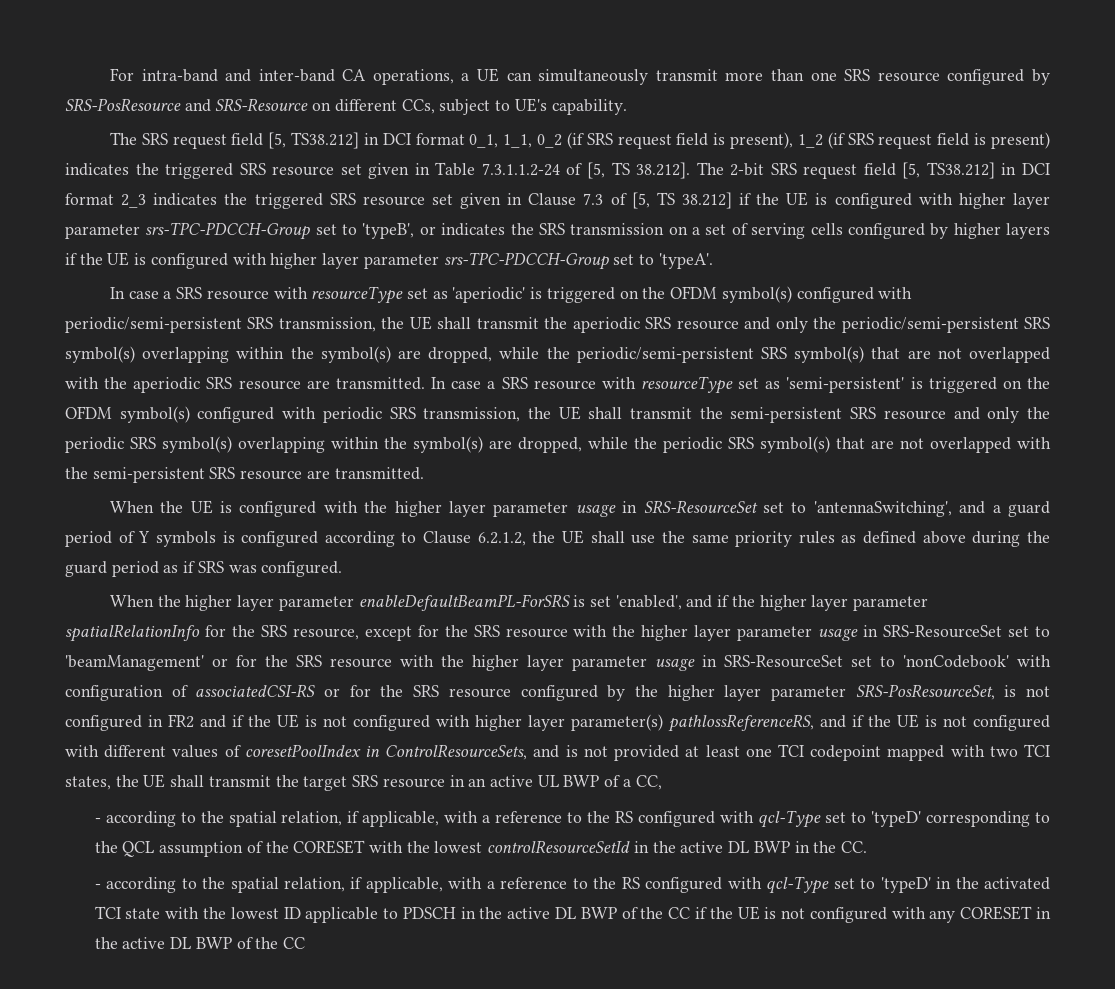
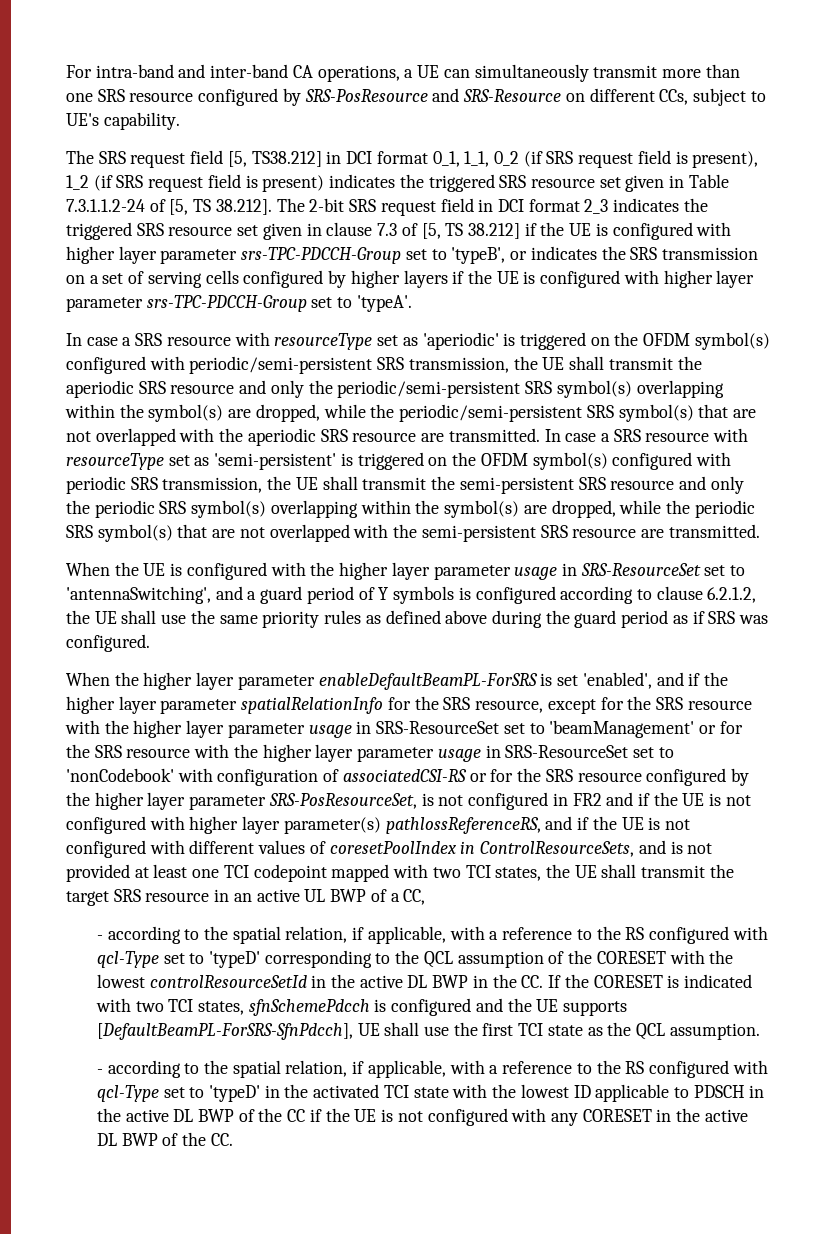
- The SRS request field [5, TS38.212] in DCI format 0_1, 1_1, 0_2 (if SRS request field is present), 1_2 (if SRS request field is present) indicates the triggered SRS resource set given in Table 7.3.1.1.2-24 of [5, TS 38.212]. The 2-bit SRS request field [5, TS38.212] in DCI format 2_3 indicates the triggered SRS resource set given in Clause 7.3 of [5, TS 38.212] if the UE is configured with higher layer parameter srs-TPC-PDCCH-Group set to 'typeB', or indicates the SRS transmission on a set of serving cells configured by higher layers if the UE is configured with higher layer parameter srs-TPC-PDCCH-Group set to 'typeA'.
+ The SRS request field [5, TS38.212] in DCI format 0_1, 1_1, 0_2 (if SRS request field is present), 1_2 (if SRS request field is present) indicates the triggered SRS resource set given in Table 7.3.1.1.2-24 of [5, TS 38.212]. The 2-bit SRS request field in DCI format 2_3 indicates the triggered SRS resource set given in clause 7.3 of [5, TS 38.212] if the UE is configured with higher layer parameter srs-TPC-PDCCH-Group set to 'typeB', or indicates the SRS transmission on a set of serving cells configured by higher layers if the UE is configured with higher layer parameter srs-TPC-PDCCH-Group set to 'typeA'.
- When the UE is configured with the higher layer parameter usage in SRS-ResourceSet set to 'antennaSwitching', and a guard period of Y symbols is configured according to Clause 6.2.1.2, the UE shall use the same priority rules as defined above during the guard period as if SRS was configured.
+ When the UE is configured with the higher layer parameter usage in SRS-ResourceSet set to 'antennaSwitching', and a guard period of Y symbols is configured according to clause 6.2.1.2, the UE shall use the same priority rules as defined above during the guard period as if SRS was configured.
- - according to the spatial relation, if applicable, with a reference to the RS configured with qcl-Type set to 'typeD' corresponding to the QCL assumption of the CORESET with the lowest controlResourceSetId in the active DL BWP in the CC.
+ - according to the spatial relation, if applicable, with a reference to the RS configured with qcl-Type set to 'typeD' corresponding to the QCL assumption of the CORESET with the lowest controlResourceSetId in the active DL BWP in the CC. If the CORESET is indicated with two TCI states, sfnSchemePdcch is configured and the UE supports [DefaultBeamPL-ForSRS-SfnPdcch], UE shall use the first TCI state as the QCL assumption.
- - according to the spatial relation, if applicable, with a reference to the RS configured with qcl-Type set to 'typeD' in the activated TCI state with the lowest ID applicable to PDSCH in the active DL BWP of the CC if the UE is not configured with any CORESET in the active DL BWP of the CC
+ - according to the spatial relation, if applicable, with a reference to the RS configured with qcl-Type set to 'typeD' in the activated TCI state with the lowest ID applicable to PDSCH in the active DL BWP of the CC if the UE is not configured with any CORESET in the active DL BWP of the CC.

